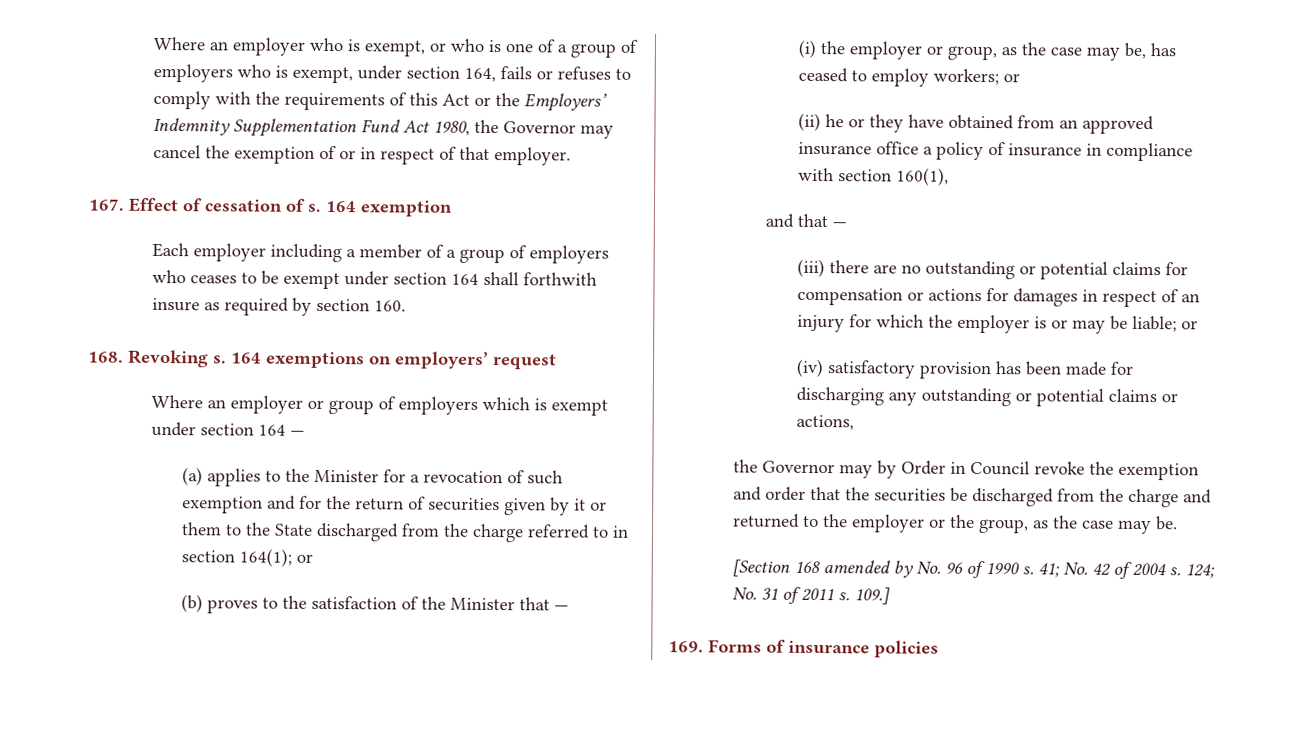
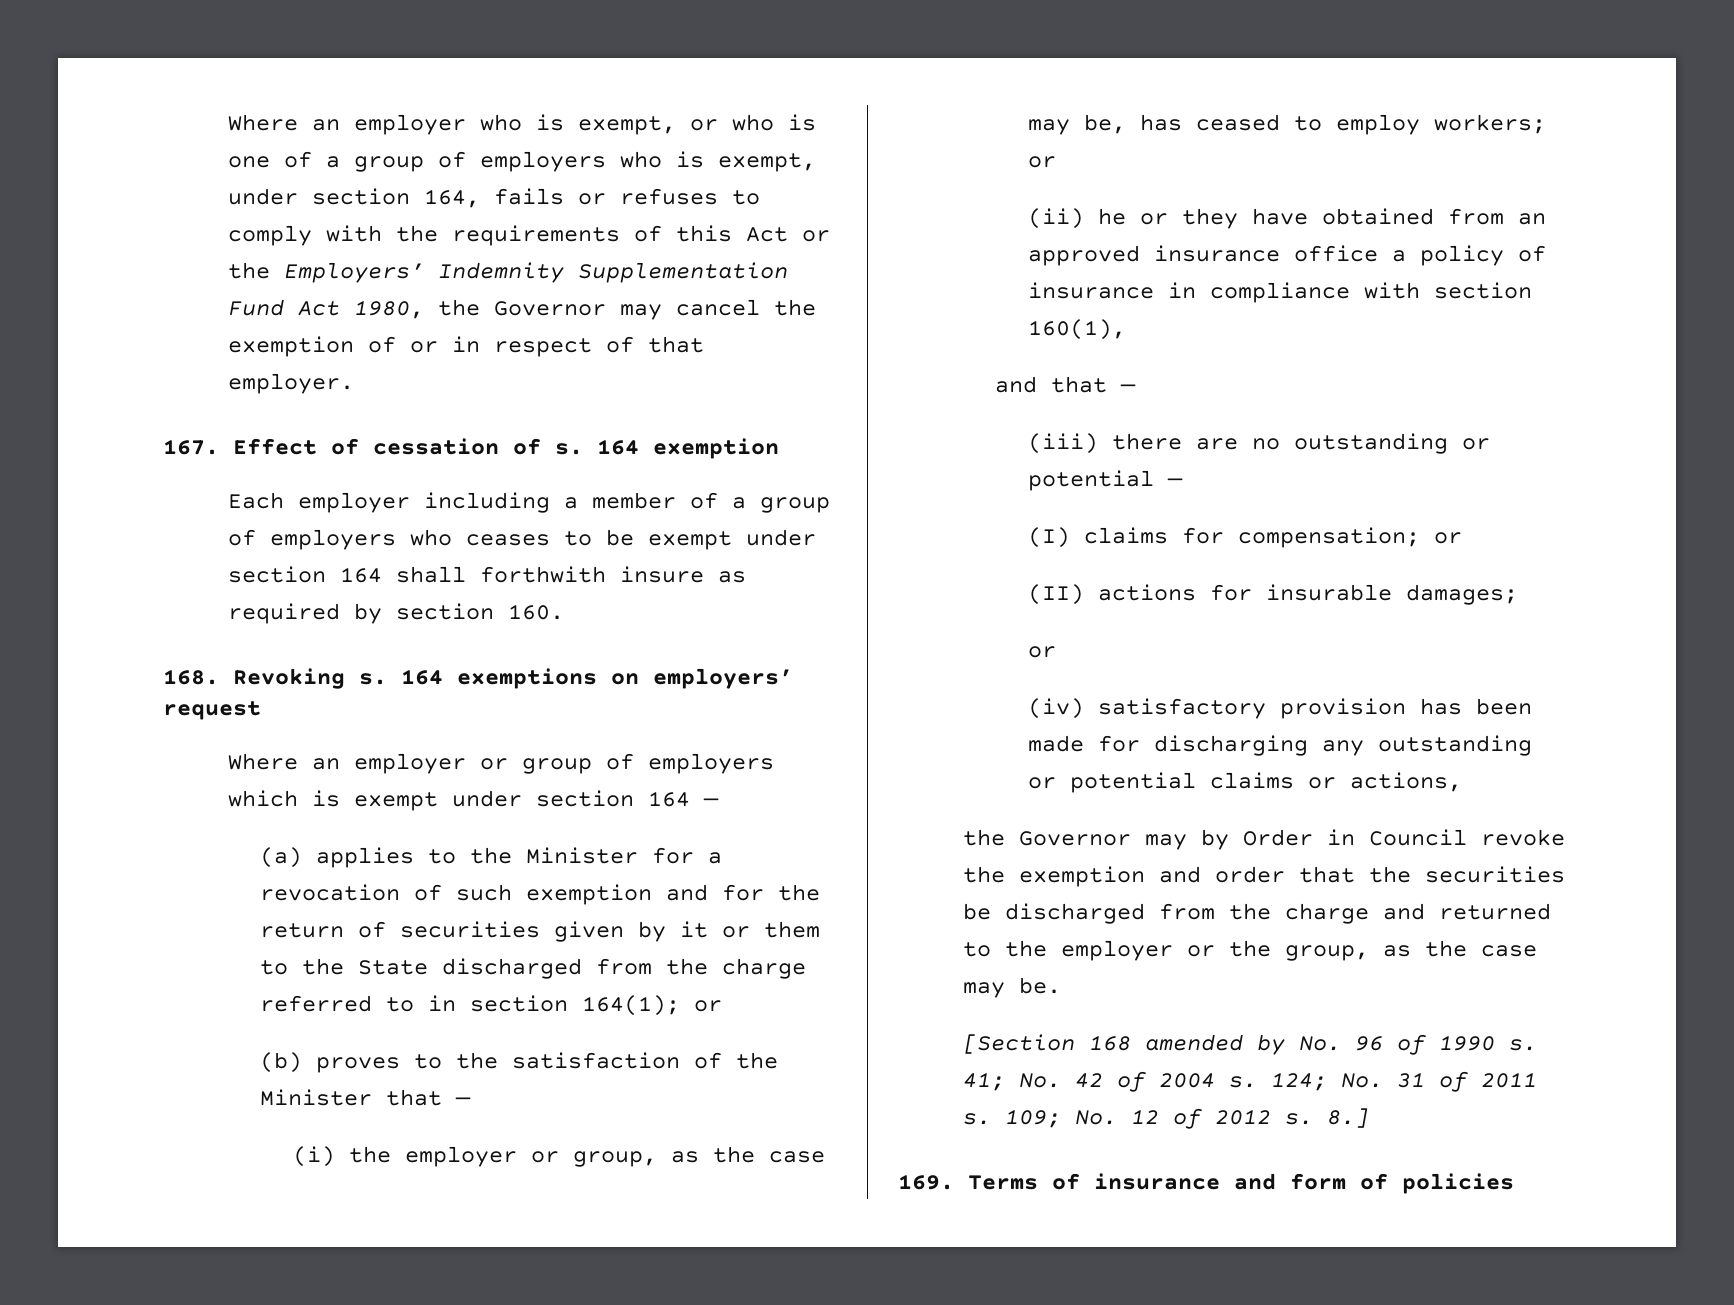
- (iii) there are no outstanding or potential claims for compensation or actions for damages in respect of an injury for which the employer is or may be liable; or
+ (iii) there are no outstanding or potential —
+ (I) claims for compensation; or
+ (II) actions for insurable damages;
+ or
- 109.]
+ 109; No. 12 of 2012 s. 8.]
- 169. Forms of insurance policies
+ 169. Terms of insurance and form of policies

